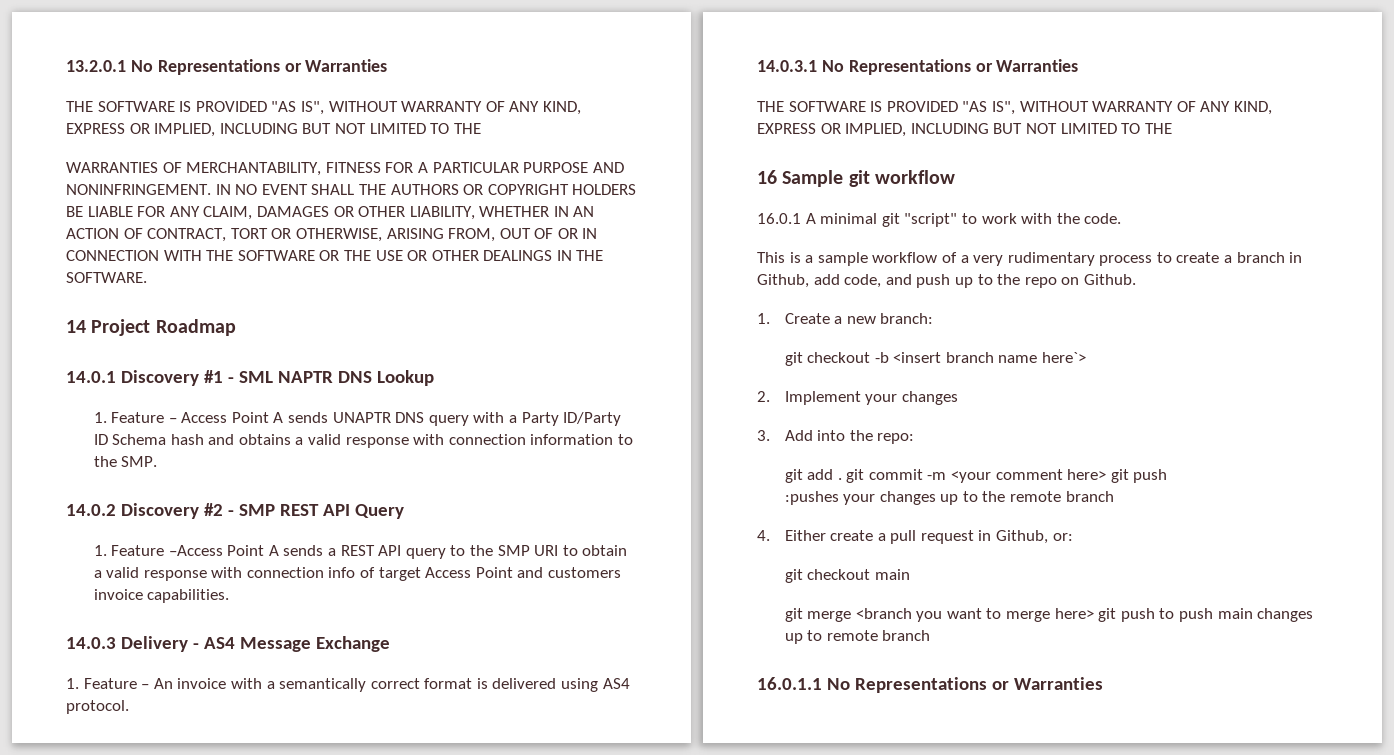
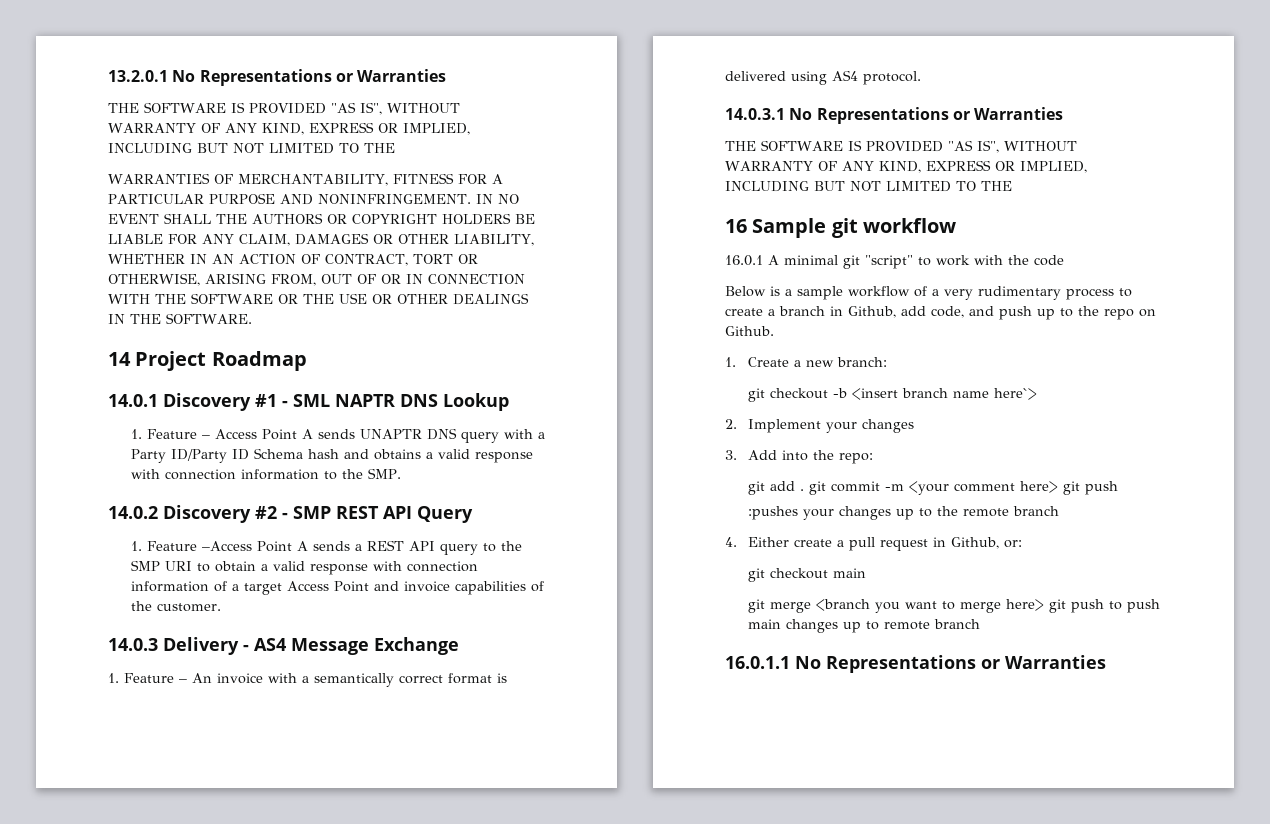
- 1. Feature –Access Point A sends a REST API query to the SMP URI to obtain a valid response with connection info of target Access Point and customers invoice capabilities.
+ 1. Feature –Access Point A sends a REST API query to the SMP URI to obtain a valid response with connection information of a target Access Point and invoice capabilities of the customer.
- 16.0.1 A minimal git "script" to work with the code.
- This is a sample workflow of a very rudimentary process to create a branch in Github, add code, and push up to the repo on Github.
+ 16.0.1 A minimal git "script" to work with the code
+ Below is a sample workflow of a very rudimentary process to create a branch in Github, add code, and push up to the repo on Github.

